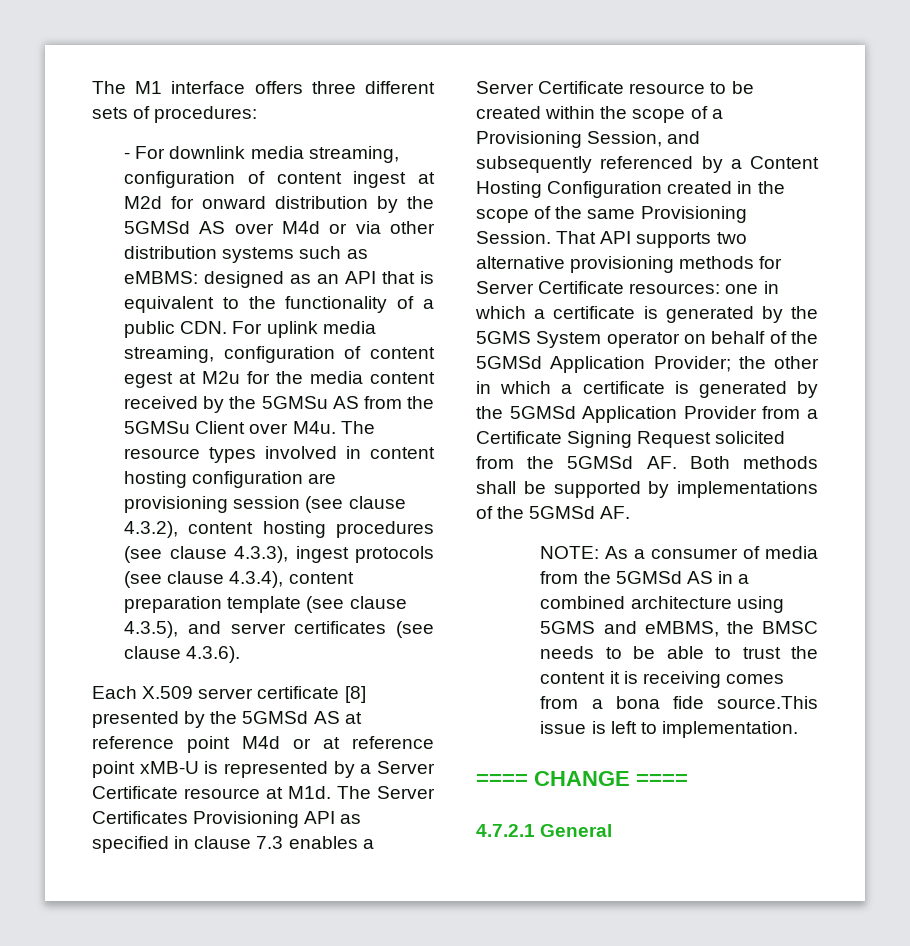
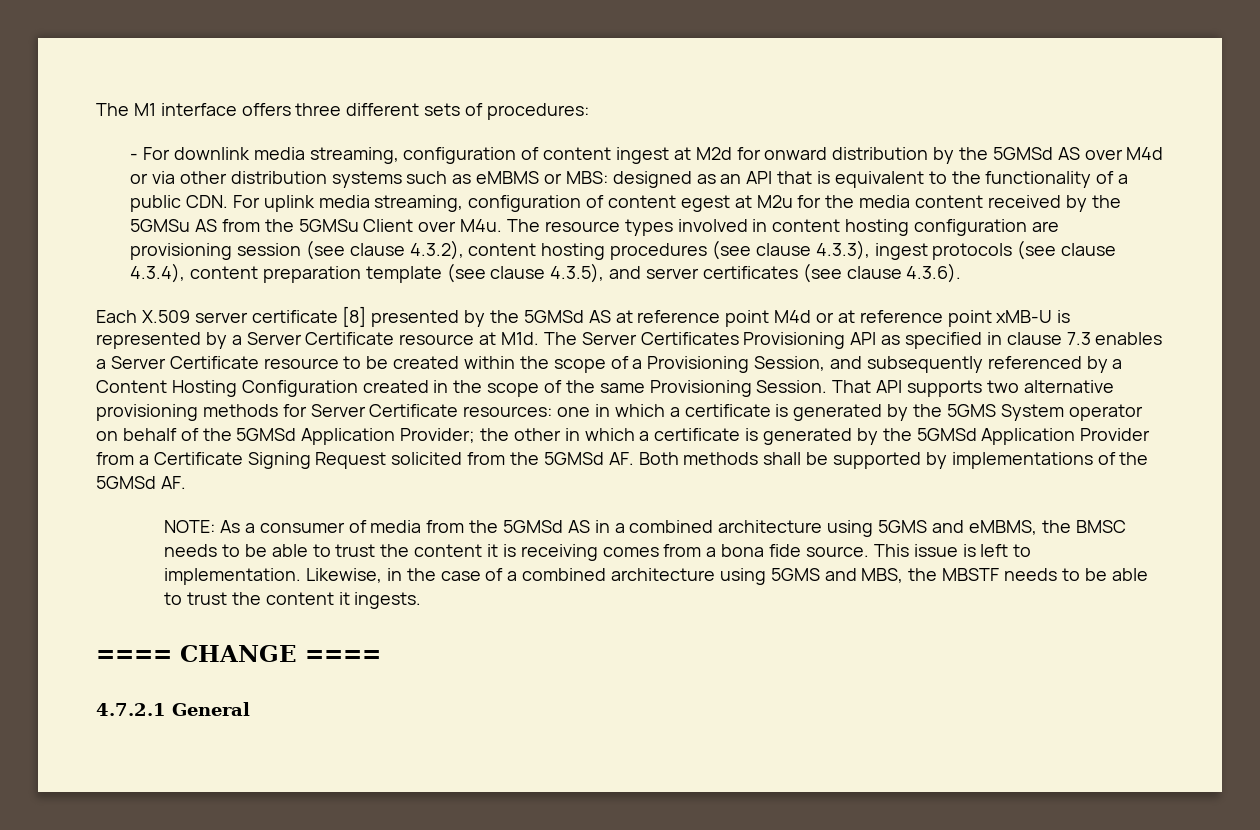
- - For downlink media streaming, configuration of content ingest at M2d for onward distribution by the 5GMSd AS over M4d or via other distribution systems such as eMBMS:
+ - For downlink media streaming, configuration of content ingest at M2d for onward distribution by the 5GMSd AS over M4d or via other distribution systems such as eMBMS or MBS:
- NOTE: As a consumer of media from the 5GMSd AS in a combined architecture using 5GMS and eMBMS, the BMSC needs to be able to trust the content it is receiving comes from a bona fide source.This issue is left to implementation.
+ NOTE: As a consumer of media from the 5GMSd AS in a combined architecture using 5GMS and eMBMS, the BMSC needs to be able to trust the content it is receiving comes from a bona fide source. This issue is left to implementation. Likewise, in the case of a combined architecture using 5GMS and MBS, the MBSTF needs to be able to trust the content it ingests.

